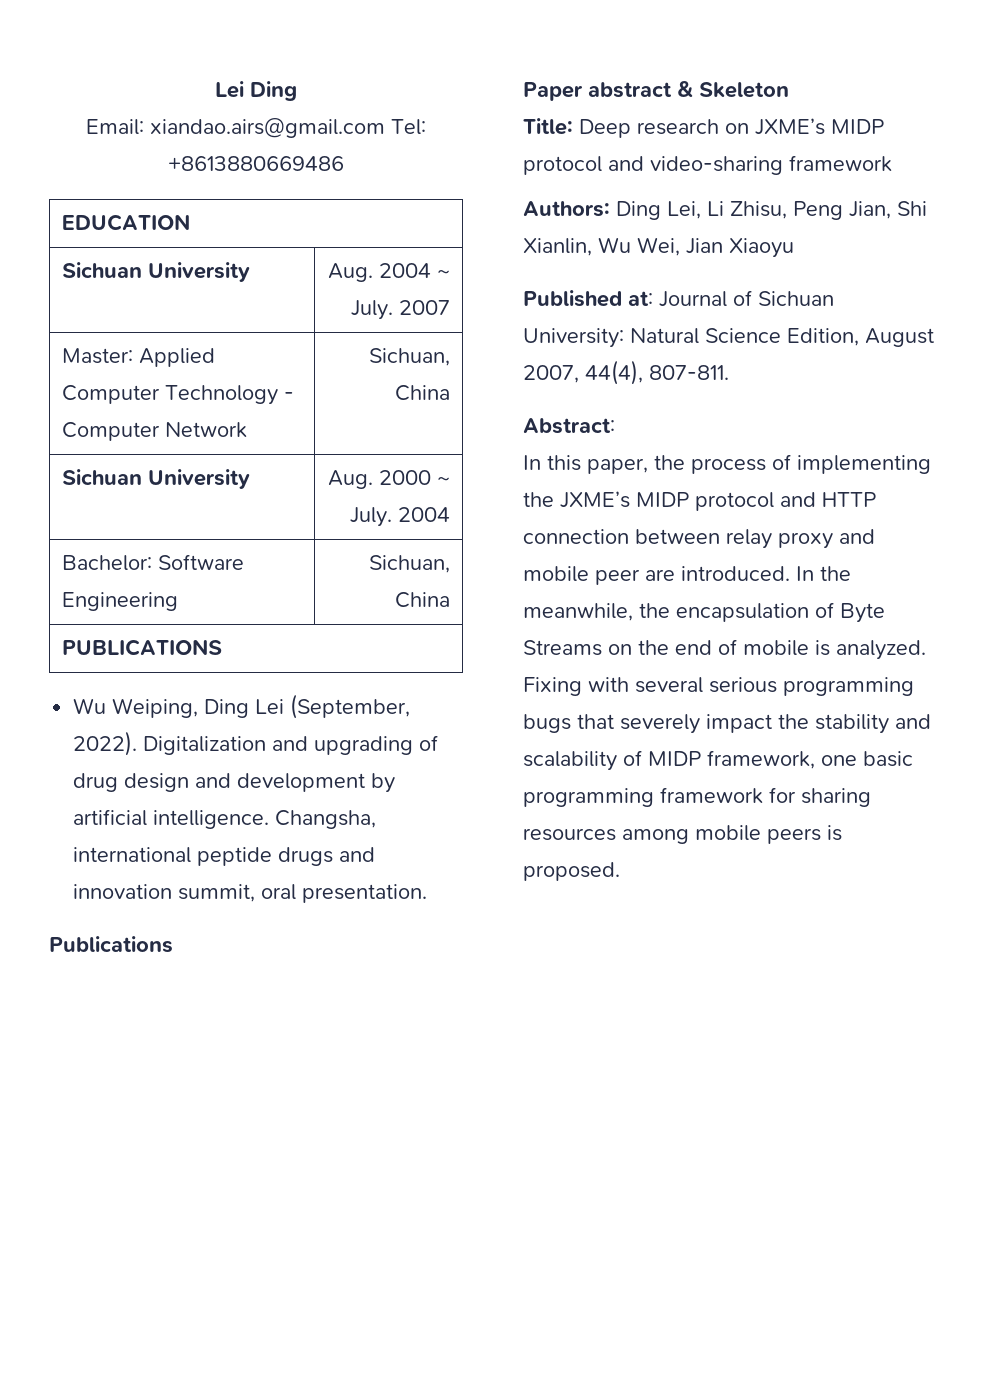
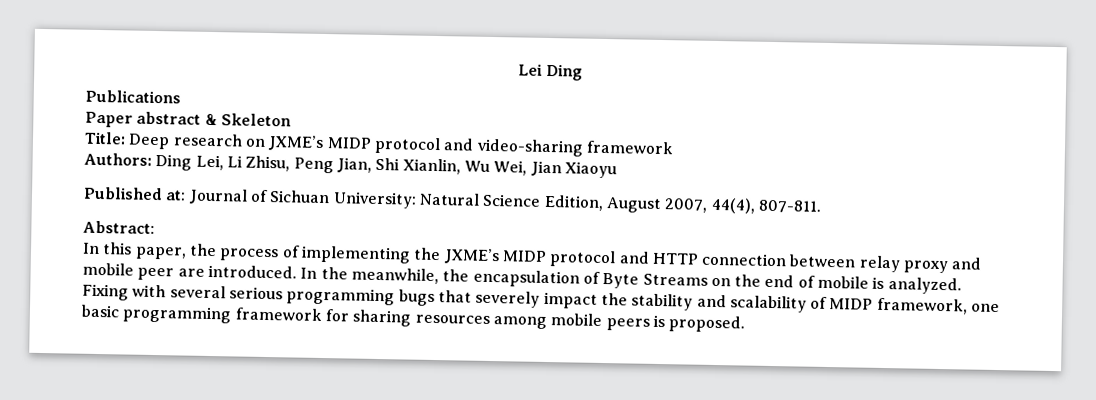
- Email: xiandao.airs@gmail.com Tel: +8613880669486
- EDUCATION
- Sichuan University | Aug. 2004 ~ July. 2007
- Master: Applied Computer Technology - Computer Network | Sichuan, China
- Sichuan University | Aug. 2000 ~ July. 2004
- Bachelor: Software Engineering | Sichuan, China
- PUBLICATIONS
- Wu Weiping, Ding Lei (September, 2022). Digitalization and upgrading of drug design and development by artificial intelligence. Changsha, international peptide drugs and innovation summit, oral presentation.

